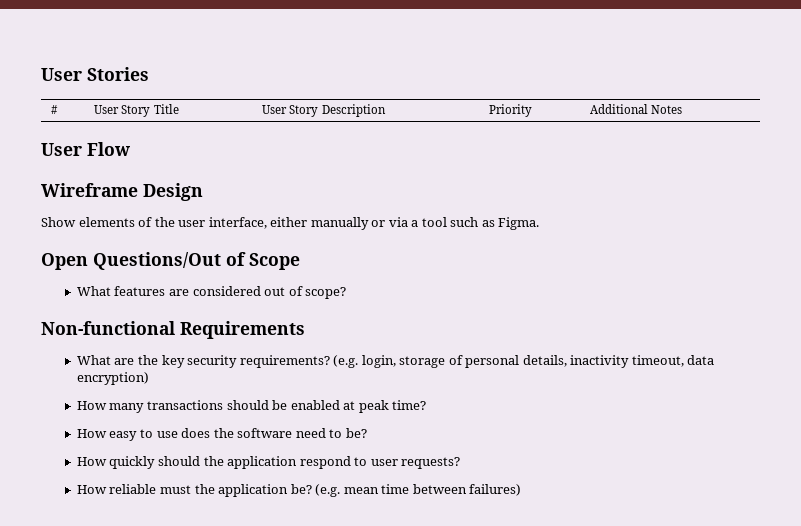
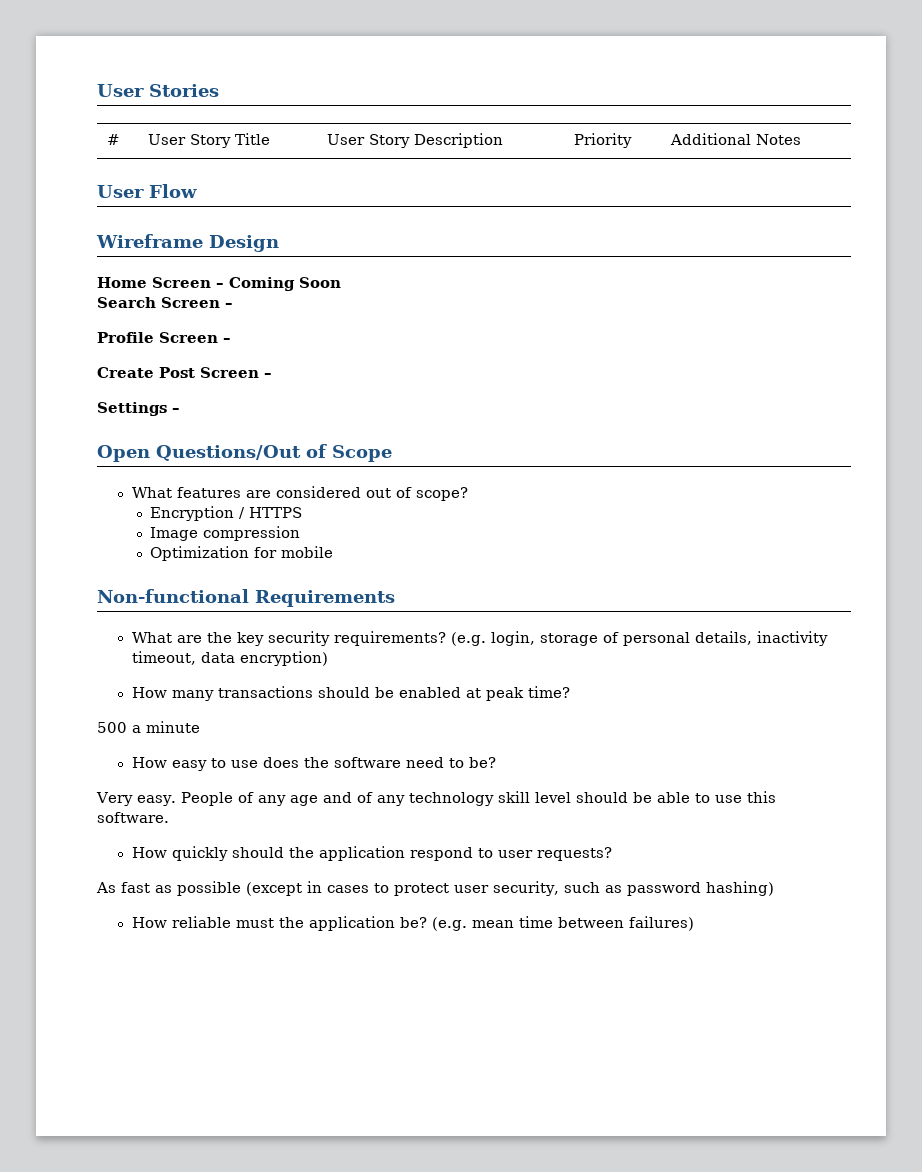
- Show elements of the user interface, either manually or via a tool such as Figma.
+ Home Screen – Coming Soon
+ Search Screen –
+ Profile Screen –
+ Create Post Screen –
+ Settings –
+ Encryption / HTTPS
+ Image compression
+ Optimization for mobile
+ 500 a minute
+ Very easy. People of any age and of any technology skill level should be able to use this software.
+ As fast as possible (except in cases to protect user security, such as password hashing)

